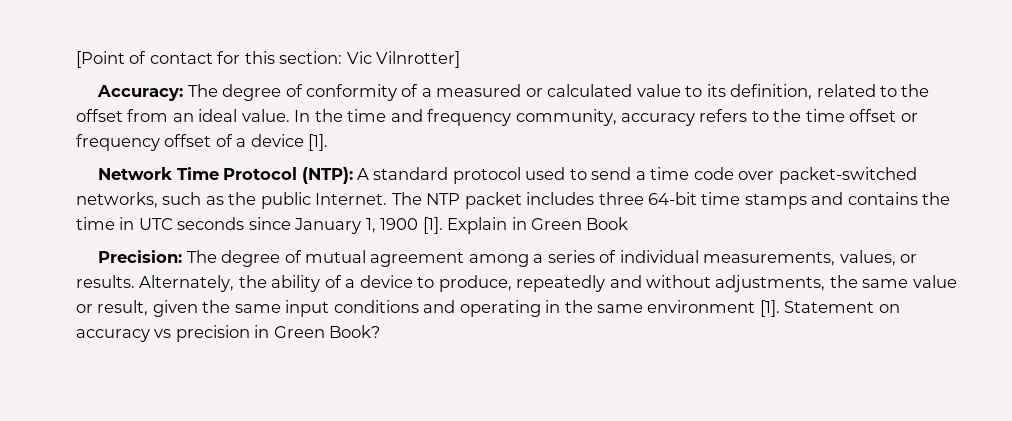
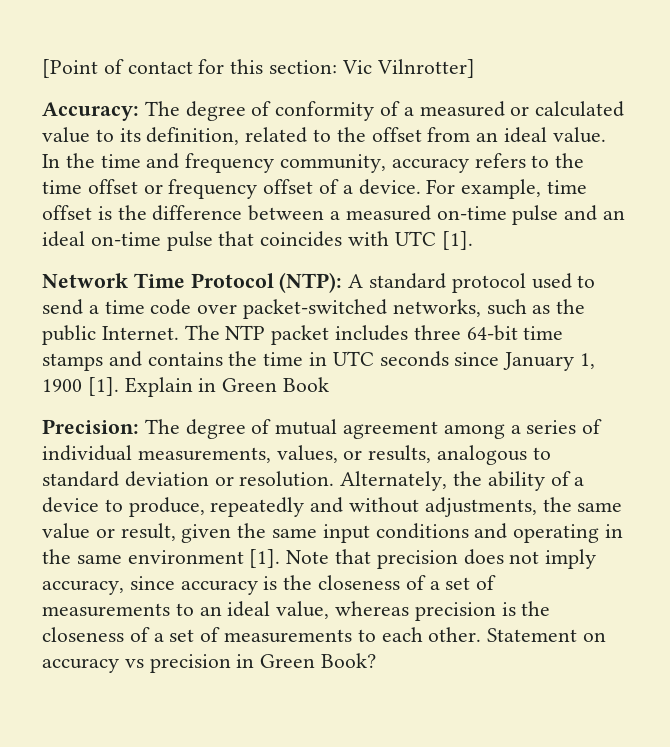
- In the time and frequency community, accuracy refers to the time offset or frequency offset of a device [1].
+ In the time and frequency community, accuracy refers to the time offset or frequency offset of a device. For example, time offset is the difference between a measured on-time pulse and an ideal on-time pulse that coincides with UTC [1].
- Precision: The degree of mutual agreement among a series of individual measurements, values, or results.
+ Precision: The degree of mutual agreement among a series of individual measurements, values, or results, analogous to standard deviation or resolution.
+ Note that precision does not imply accuracy, since accuracy is the closeness of a set of measurements to an ideal value, whereas precision is the closeness of a set of measurements to each other.

